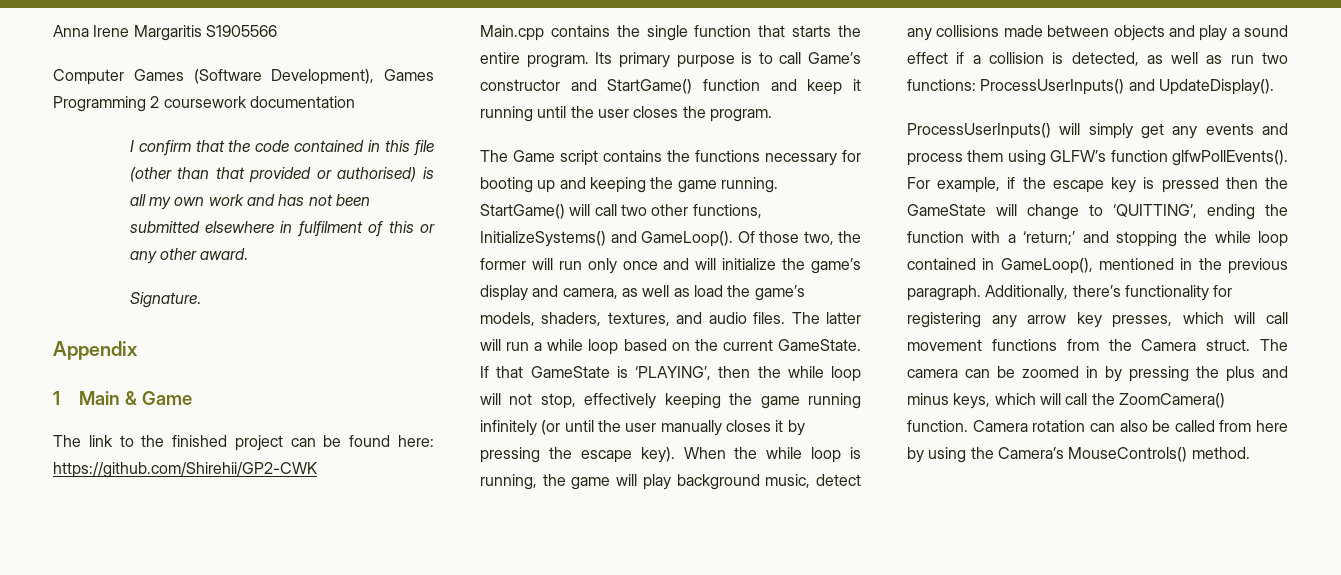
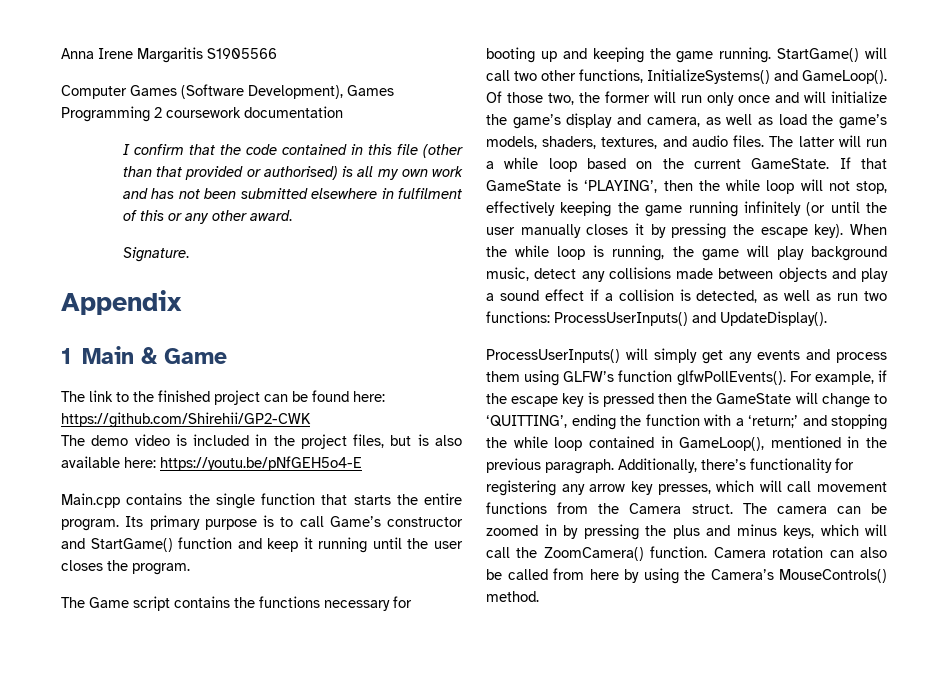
+ The demo video is included in the project files, but is also available here: https://youtu.be/pNfGEH5o4-E

